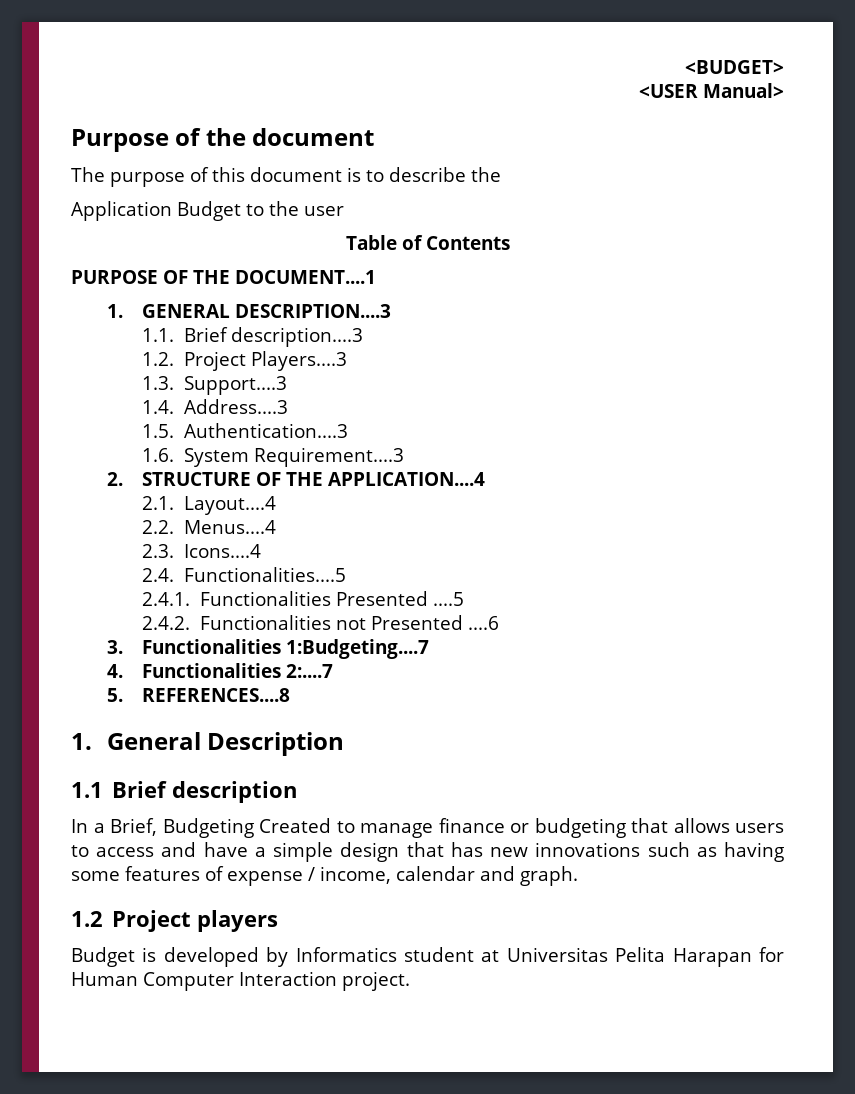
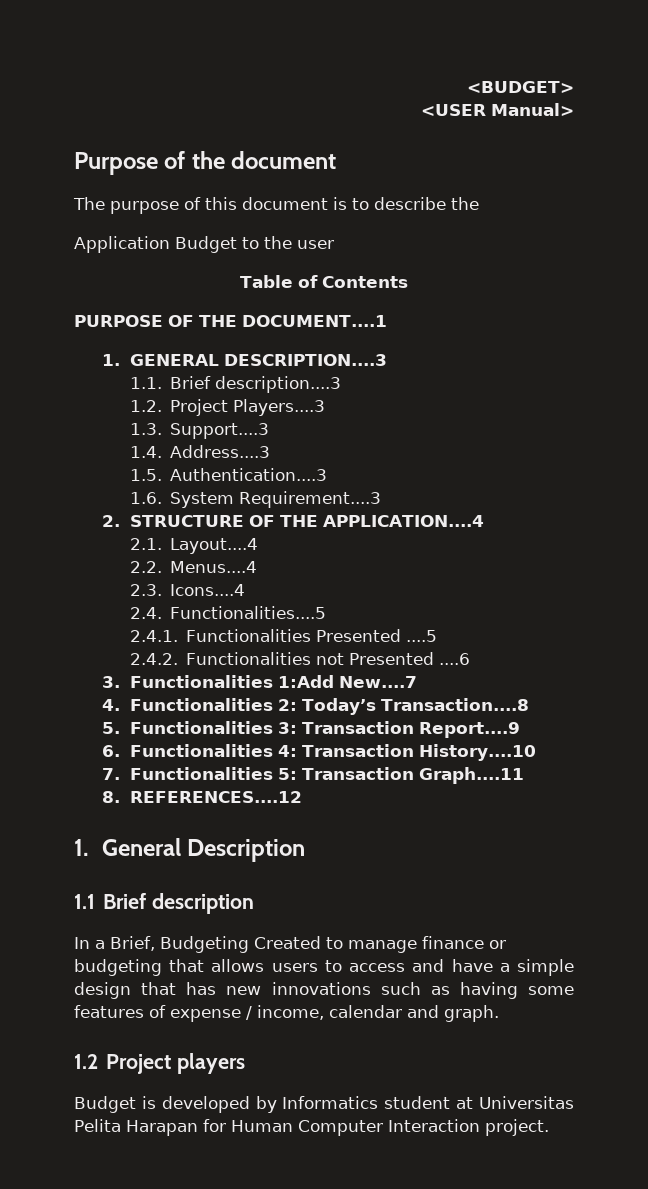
- 3. Functionalities 1:Budgeting....7
+ 3. Functionalities 1:Add New....7
- 4. Functionalities 2:....7
- 5. REFERENCES....8
+ 4. Functionalities 2: Today’s Transaction....8
+ 5. Functionalities 3: Transaction Report....9
+ 6. Functionalities 4: Transaction History....10
+ 7. Functionalities 5: Transaction Graph....11
+ 8. REFERENCES....12

